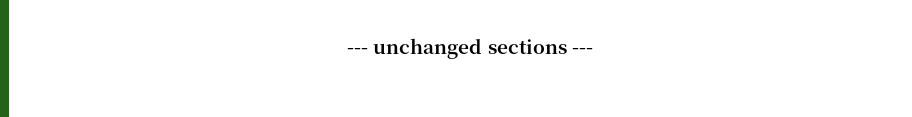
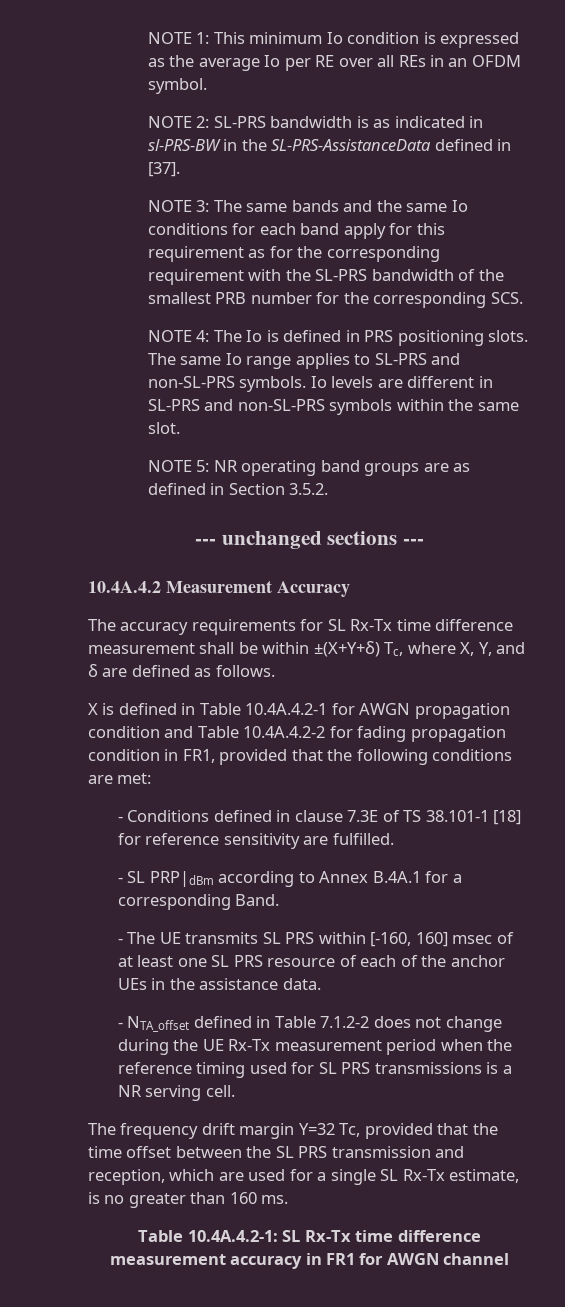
+ NOTE 1: This minimum Io condition is expressed as the average Io per RE over all REs in an OFDM symbol.
+ NOTE 2: SL-PRS bandwidth is as indicated in sl-PRS-BW in the SL-PRS-AssistanceData defined in [37].
+ NOTE 3: The same bands and the same Io conditions for each band apply for this requirement as for the corresponding requirement with the SL-PRS bandwidth of the smallest PRB number for the corresponding SCS.
+ NOTE 4: The Io is defined in PRS positioning slots. The same Io range applies to SL-PRS and non-SL-PRS symbols. Io levels are different in SL-PRS and non-SL-PRS symbols within the same slot.
+ NOTE 5: NR operating band groups are as defined in Section 3.5.2.
  --- unchanged sections ---
+ 10.4A.4.2 Measurement Accuracy
+ The accuracy requirements for SL Rx-Tx time difference measurement shall be within ±(X+Y+δ) Tc, where X, Y, and δ are defined as follows.
+ X is defined in Table 10.4A.4.2-1 for AWGN propagation condition and Table 10.4A.4.2-2 for fading propagation condition in FR1, provided that the following conditions are met:
+ - Conditions defined in clause 7.3E of TS 38.101-1 [18] for reference sensitivity are fulfilled.
+ - SL PRP|dBm according to Annex B.4A.1 for a corresponding Band.
+ - The UE transmits SL PRS within [-160, 160] msec of at least one SL PRS resource of each of the anchor UEs in the assistance data.
+ - NTA_offset defined in Table 7.1.2-2 does not change during the UE Rx-Tx measurement period when the reference timing used for SL PRS transmissions is a NR serving cell.
+ The frequency drift margin Y=32 Tc, provided that the time offset between the SL PRS transmission and reception, which are used for a single SL Rx-Tx estimate, is no greater than 160 ms.
+ Table 10.4A.4.2-1: SL Rx-Tx time difference measurement accuracy in FR1 for AWGN channel

